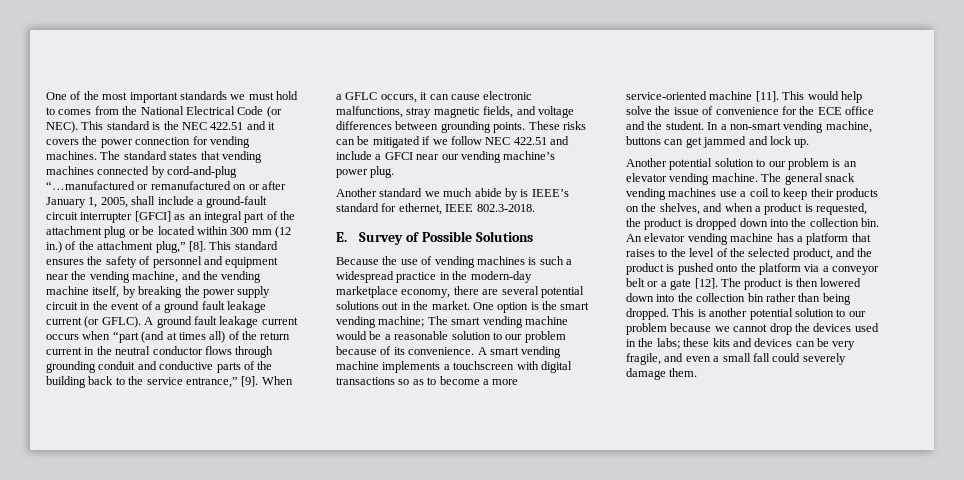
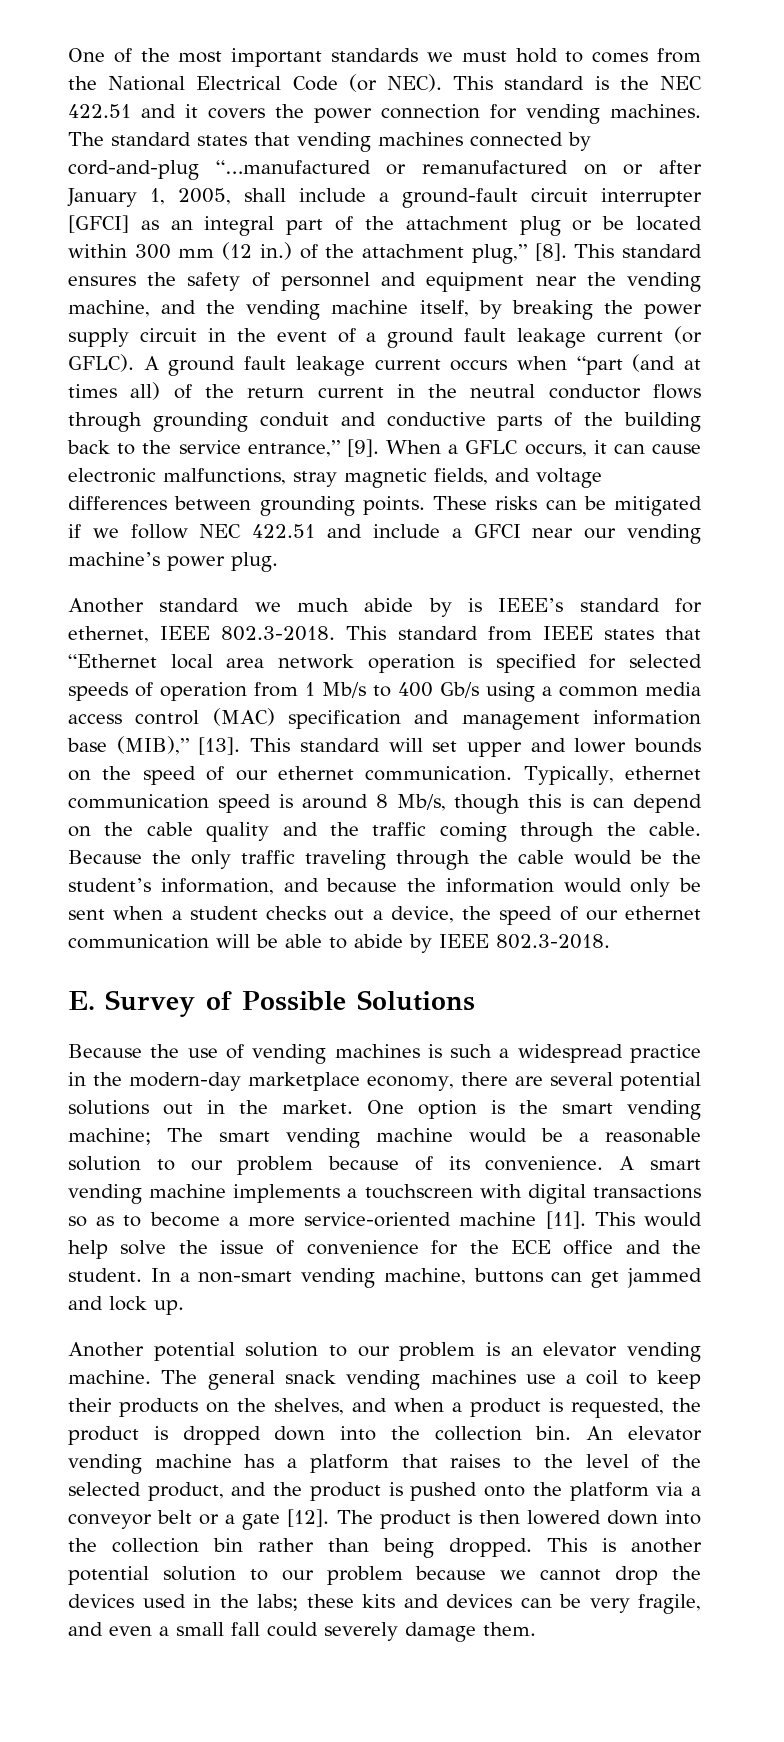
- Another standard we much abide by is IEEE’s standard for ethernet, IEEE 802.3-2018.
+ Another standard we much abide by is IEEE’s standard for ethernet, IEEE 802.3-2018. This standard from IEEE states that “Ethernet local area network operation is specified for selected speeds of operation from 1 Mb/s to 400 Gb/s using a common media access control (MAC) specification and management information base (MIB),” [13]. This standard will set upper and lower bounds on the speed of our ethernet communication. Typically, ethernet communication speed is around 8 Mb/s, though this is can depend on the cable quality and the traffic coming through the cable. Because the only traffic traveling through the cable would be the student’s information, and because the information would only be sent when a student checks out a device, the speed of our ethernet communication will be able to abide by IEEE 802.3-2018.

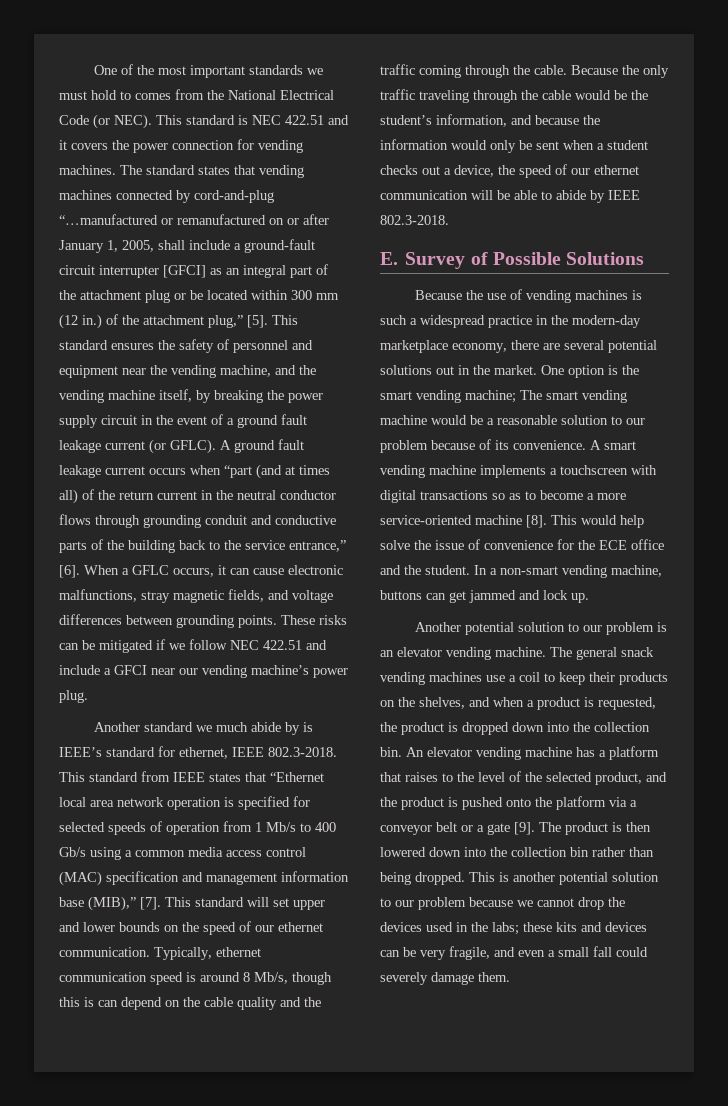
- This standard is the NEC 422.51 and it covers the power connection for vending machines.
+ This standard is NEC 422.51 and it covers the power connection for vending machines.
- The standard states that vending machines connected by cord-and-plug “…manufactured or remanufactured on or after January 1, 2005, shall include a ground-fault circuit interrupter [GFCI] as an integral part of the attachment plug or be located within 300 mm (12 in.) of the attachment plug,” [8].
+ The standard states that vending machines connected by cord-and-plug “…manufactured or remanufactured on or after January 1, 2005, shall include a ground-fault circuit interrupter [GFCI] as an integral part of the attachment plug or be located within 300 mm (12 in.) of the attachment plug,” [5].
- A ground fault leakage current occurs when “part (and at times all) of the return current in the neutral conductor flows through grounding conduit and conductive parts of the building back to the service entrance,” [9].
+ A ground fault leakage current occurs when “part (and at times all) of the return current in the neutral conductor flows through grounding conduit and conductive parts of the building back to the service entrance,” [6].
- Another standard we much abide by is IEEE’s standard for ethernet, IEEE 802.3-2018. This standard from IEEE states that “Ethernet local area network operation is specified for selected speeds of operation from 1 Mb/s to 400 Gb/s using a common media access control (MAC) specification and management information base (MIB),” [13].
+ Another standard we much abide by is IEEE’s standard for ethernet, IEEE 802.3-2018. This standard from IEEE states that “Ethernet local area network operation is specified for selected speeds of operation from 1 Mb/s to 400 Gb/s using a common media access control (MAC) specification and management information base (MIB),” [7].
- A smart vending machine implements a touchscreen with digital transactions so as to become a more service-oriented machine [11].
+ A smart vending machine implements a touchscreen with digital transactions so as to become a more service-oriented machine [8].
- An elevator vending machine has a platform that raises to the level of the selected product, and the product is pushed onto the platform via a conveyor belt or a gate [12].
+ An elevator vending machine has a platform that raises to the level of the selected product, and the product is pushed onto the platform via a conveyor belt or a gate [9].

